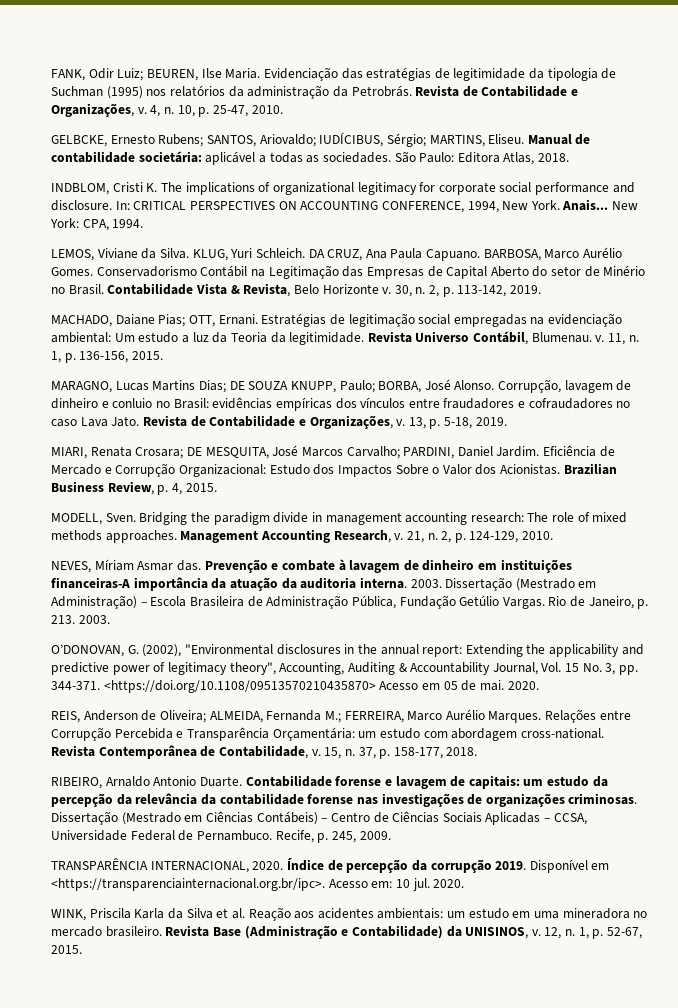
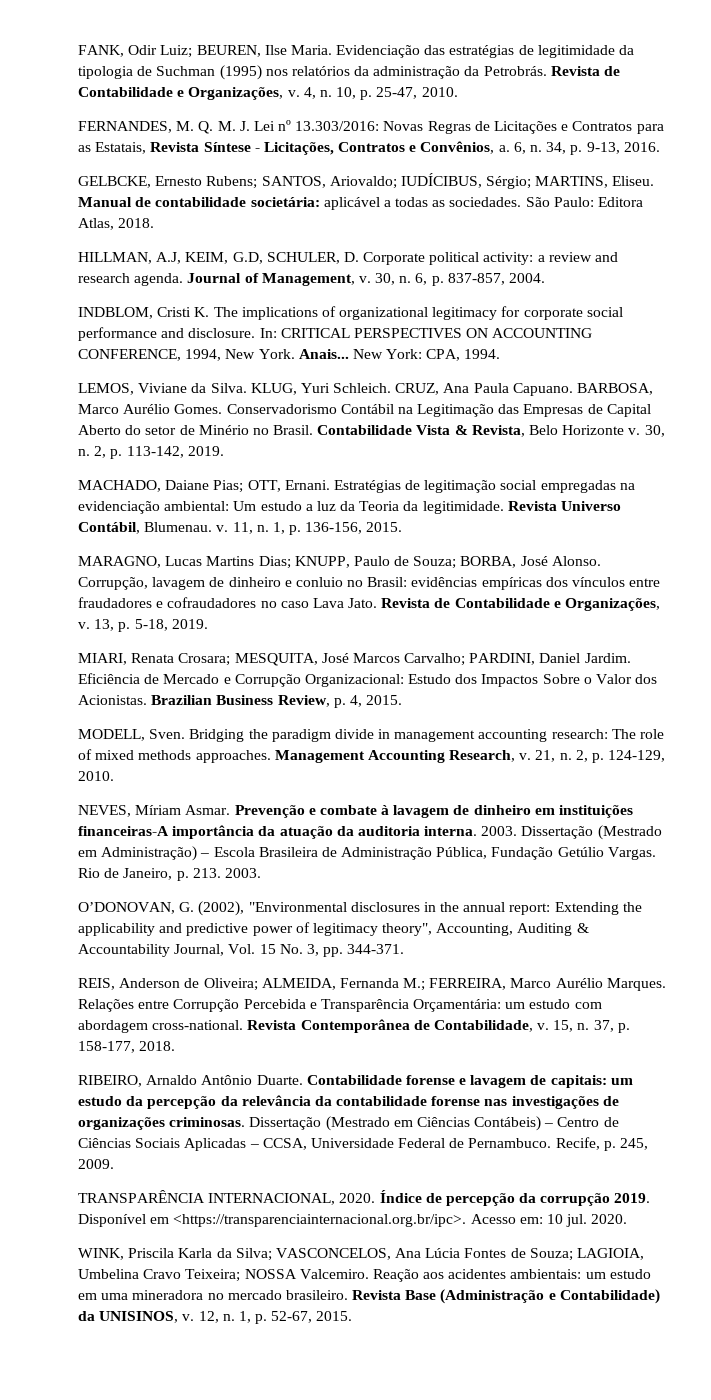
+ FERNANDES, M. Q. M. J. Lei nº 13.303/2016: Novas Regras de Licitações e Contratos para as Estatais, Revista Síntese - Licitações, Contratos e Convênios, a. 6, n. 34, p. 9-13, 2016.
+ HILLMAN, A.J, KEIM, G.D, SCHULER, D. Corporate political activity: a review and research agenda. Journal of Management, v. 30, n. 6, p. 837-857, 2004.
- DA CRUZ, Ana Paula Capuano.
+ CRUZ, Ana Paula Capuano.
- MARAGNO, Lucas Martins Dias; DE SOUZA KNUPP, Paulo; BORBA, José Alonso.
+ MARAGNO, Lucas Martins Dias; KNUPP, Paulo de Souza; BORBA, José Alonso.
- MIARI, Renata Crosara; DE MESQUITA, José Marcos Carvalho; PARDINI, Daniel Jardim.
+ MIARI, Renata Crosara; MESQUITA, José Marcos Carvalho; PARDINI, Daniel Jardim.
- NEVES, Míriam Asmar das.
+ NEVES, Míriam Asmar.
- <https://doi.org/10.1108/09513570210435870> Acesso em 05 de mai. 2020.
- RIBEIRO, Arnaldo Antonio Duarte.
+ RIBEIRO, Arnaldo Antônio Duarte.
- WINK, Priscila Karla da Silva et al. Reação aos acidentes ambientais: um estudo em uma mineradora no mercado brasileiro.
+ WINK, Priscila Karla da Silva; VASCONCELOS, Ana Lúcia Fontes de Souza; LAGIOIA, Umbelina Cravo Teixeira; NOSSA Valcemiro. Reação aos acidentes ambientais: um estudo em uma mineradora no mercado brasileiro.

